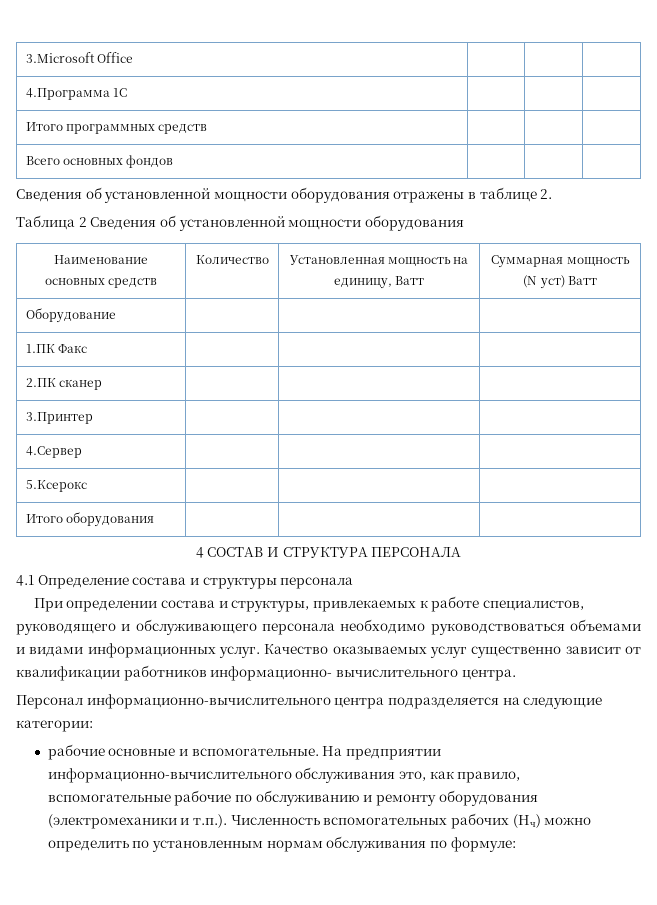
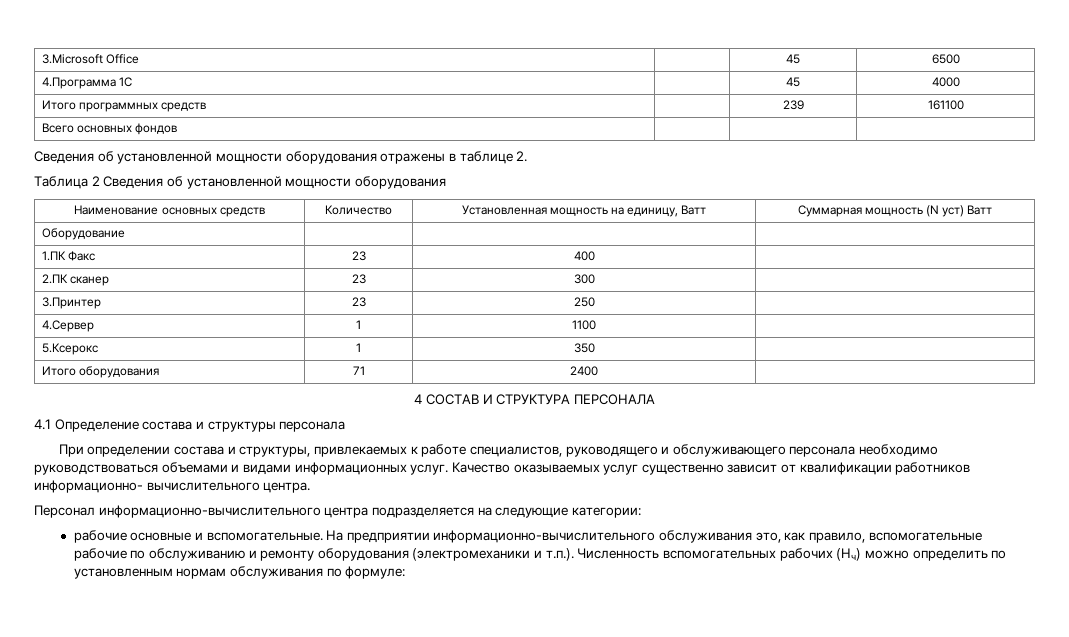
- 3.Microsoft Office | | |
+ 3.Microsoft Office | | 45 | 6500
- 4.Программа 1C | | |
+ 4.Программа 1C | | 45 | 4000
- Итого программных средств | | |
+ Итого программных средств | | 239 | 161100
- 1.ПК Факс | | |
+ 1.ПК Факс | 23 | 400 |
- 2.ПК сканер | | |
+ 2.ПК сканер | 23 | 300 |
- 3.Принтер | | |
+ 3.Принтер | 23 | 250 |
- 4.Сервер | | |
+ 4.Сервер | 1 | 1100 |
- 5.Ксерокс | | |
+ 5.Ксерокс | 1 | 350 |
- Итого оборудования | | |
+ Итого оборудования | 71 | 2400 |

